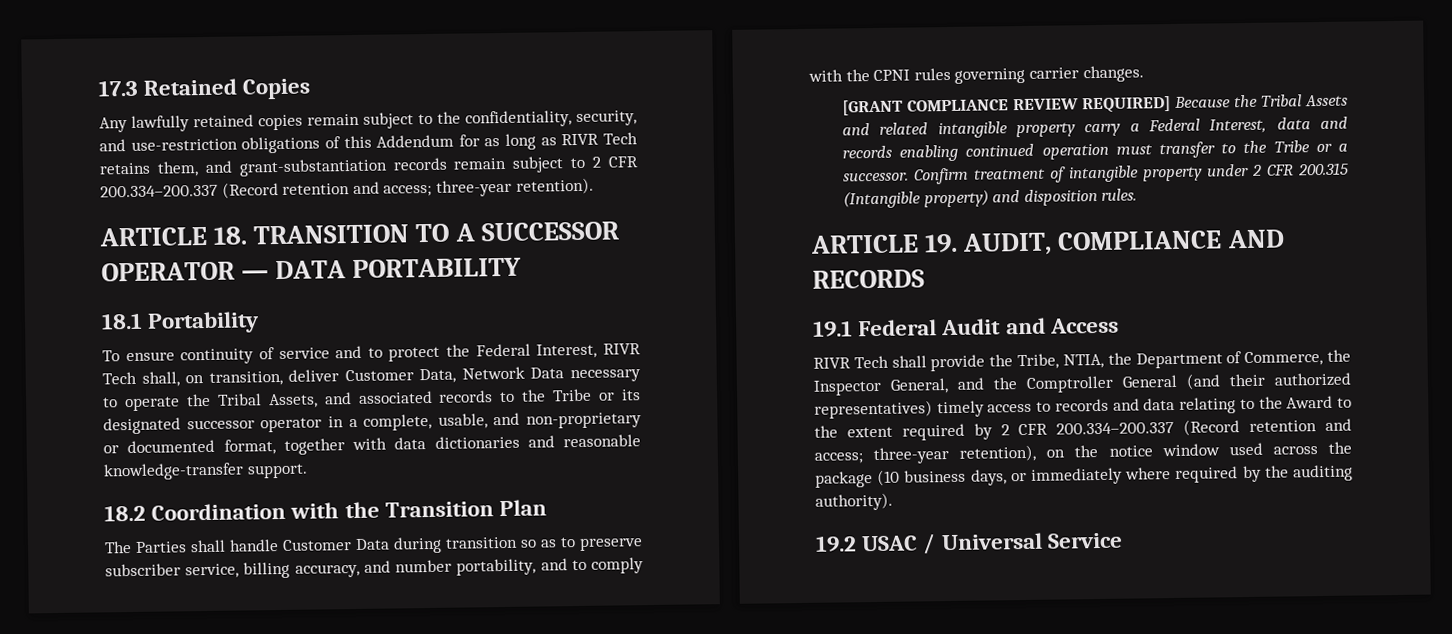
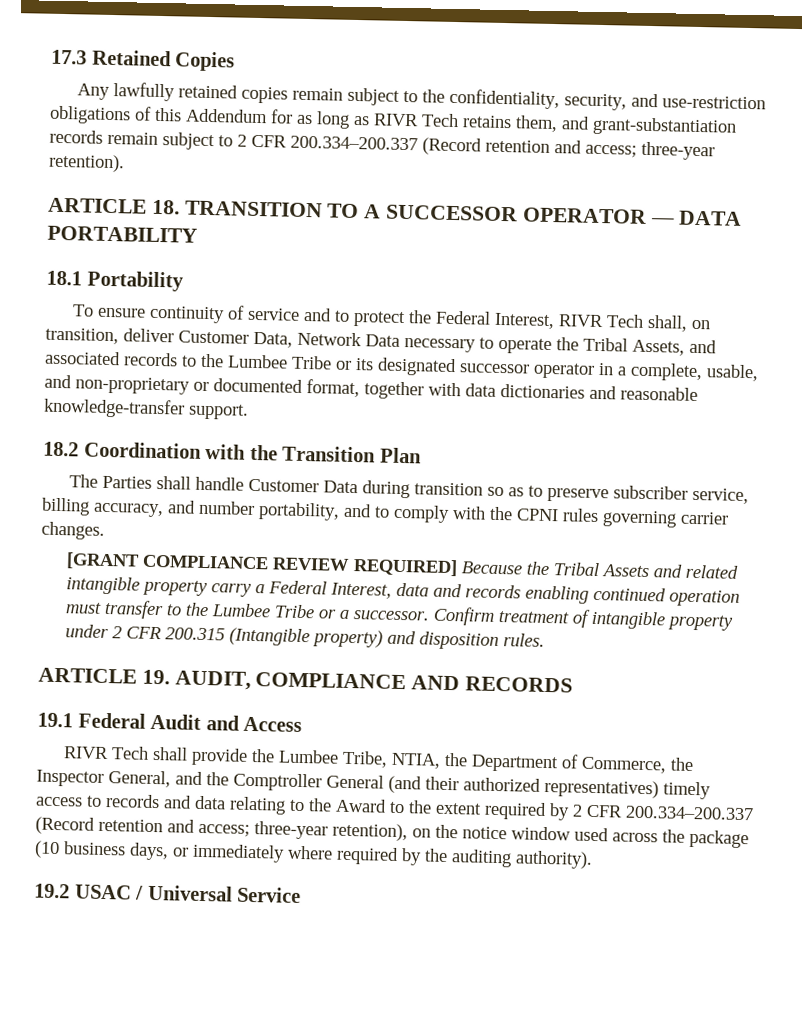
- To ensure continuity of service and to protect the Federal Interest, RIVR Tech shall, on transition, deliver Customer Data, Network Data necessary to operate the Tribal Assets, and associated records to the Tribe or its designated successor operator in a complete, usable, and non-proprietary or documented format, together with data dictionaries and reasonable knowledge-transfer support.
+ To ensure continuity of service and to protect the Federal Interest, RIVR Tech shall, on transition, deliver Customer Data, Network Data necessary to operate the Tribal Assets, and associated records to the Lumbee Tribe or its designated successor operator in a complete, usable, and non-proprietary or documented format, together with data dictionaries and reasonable knowledge-transfer support.
- [GRANT COMPLIANCE REVIEW REQUIRED] Because the Tribal Assets and related intangible property carry a Federal Interest, data and records enabling continued operation must transfer to the Tribe or a successor.
+ [GRANT COMPLIANCE REVIEW REQUIRED] Because the Tribal Assets and related intangible property carry a Federal Interest, data and records enabling continued operation must transfer to the Lumbee Tribe or a successor.
- RIVR Tech shall provide the Tribe, NTIA, the Department of Commerce, the Inspector General, and the Comptroller General (and their authorized representatives) timely access to records and data relating to the Award to the extent required by 2 CFR 200.334–200.337 (Record retention and access;
+ RIVR Tech shall provide the Lumbee Tribe, NTIA, the Department of Commerce, the Inspector General, and the Comptroller General (and their authorized representatives) timely access to records and data relating to the Award to the extent required by 2 CFR 200.334–200.337 (Record retention and access;

